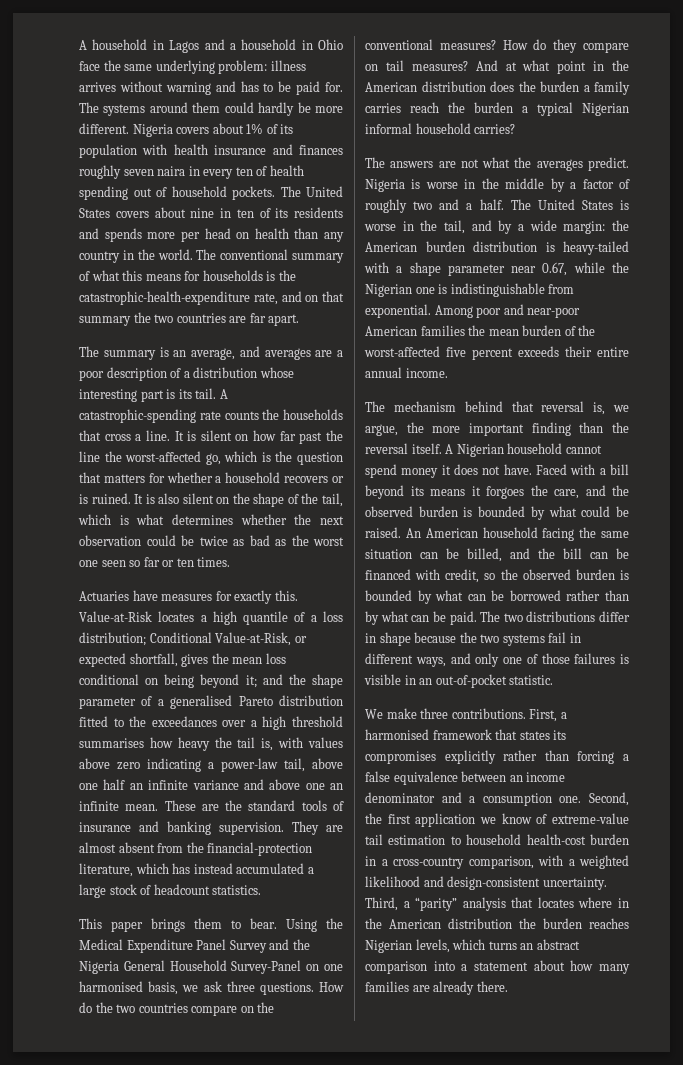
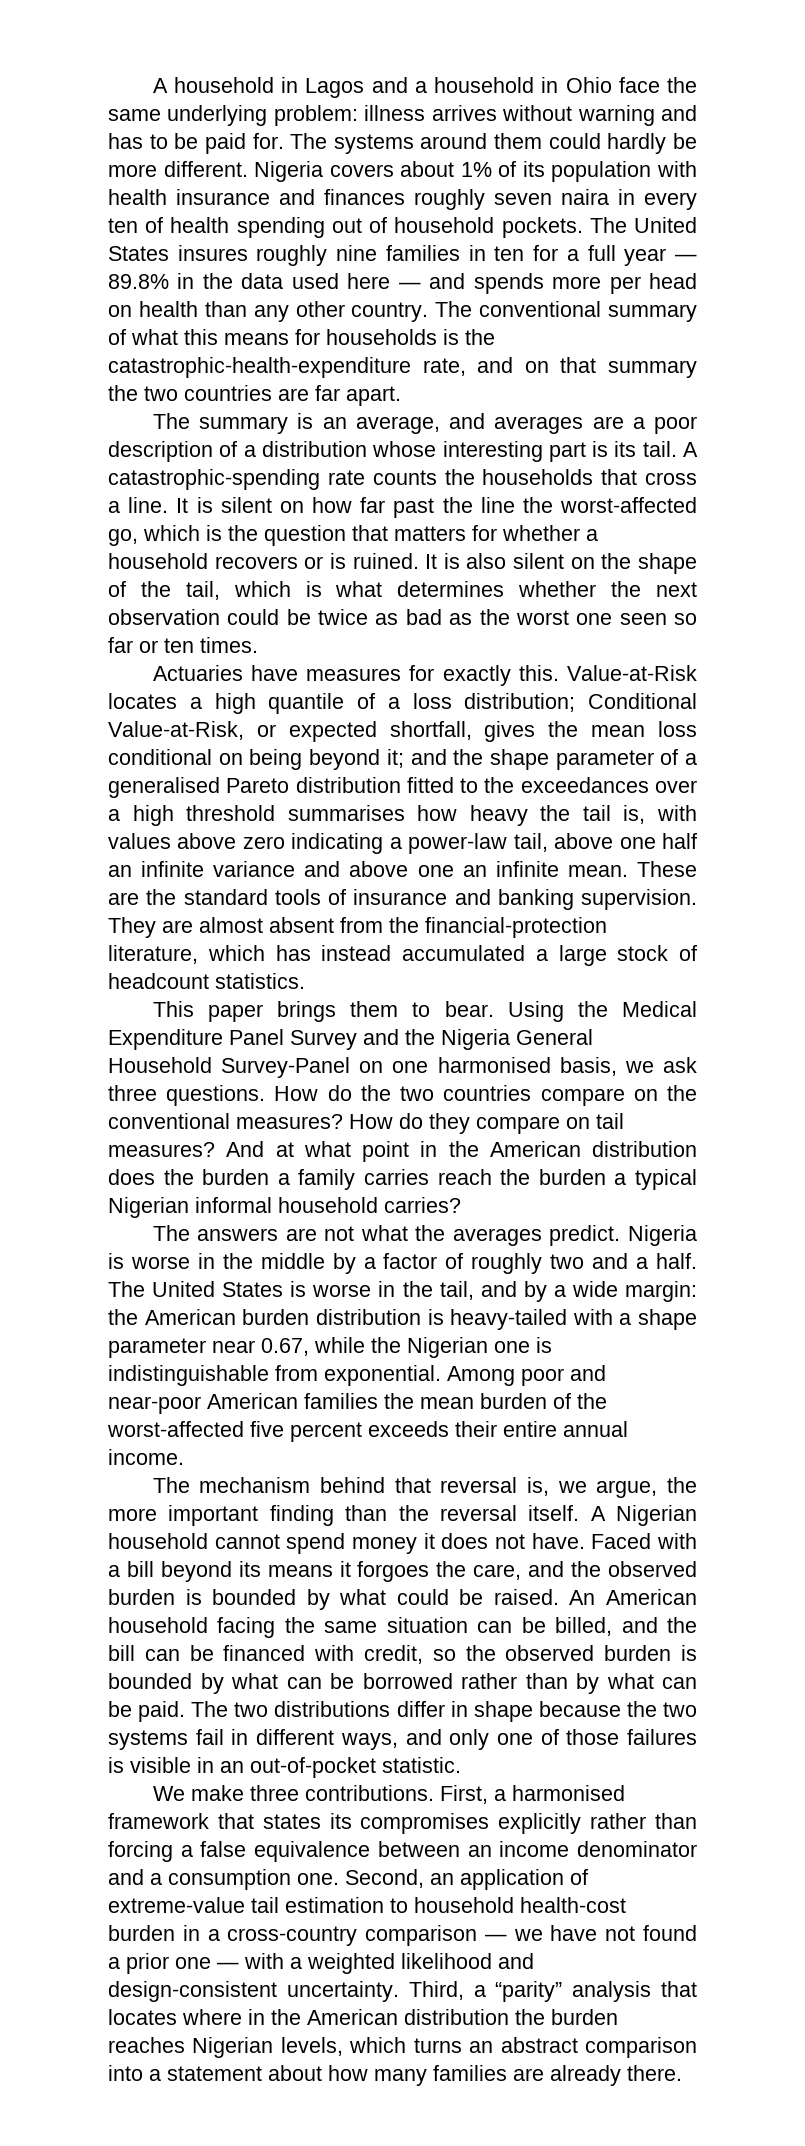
- The United States covers about nine in ten of its residents and spends more per head on health than any country in the world.
+ The United States insures roughly nine families in ten for a full year — 89.8% in the data used here — and spends more per head on health than any other country.
- Second, the first application we know of extreme-value tail estimation to household health-cost burden in a cross-country comparison, with a weighted likelihood and design-consistent uncertainty.
+ Second, an application of extreme-value tail estimation to household health-cost burden in a cross-country comparison — we have not found a prior one — with a weighted likelihood and design-consistent uncertainty.

